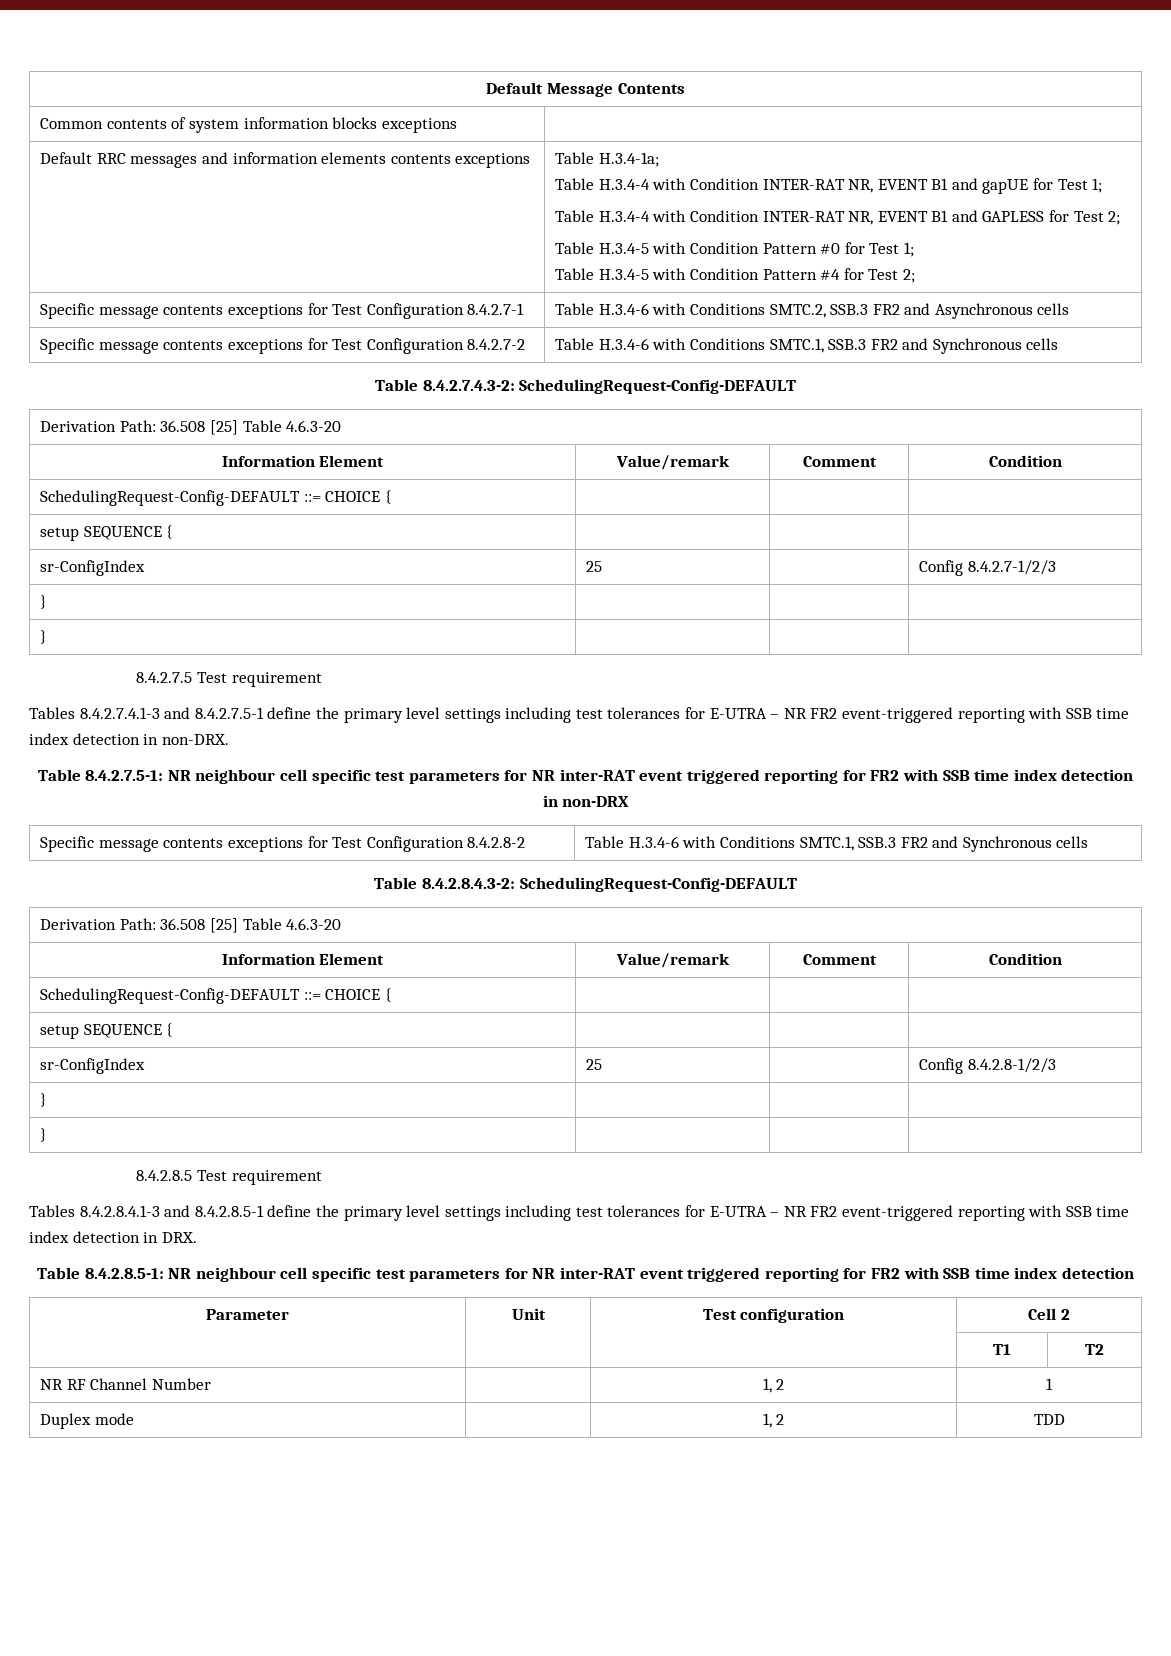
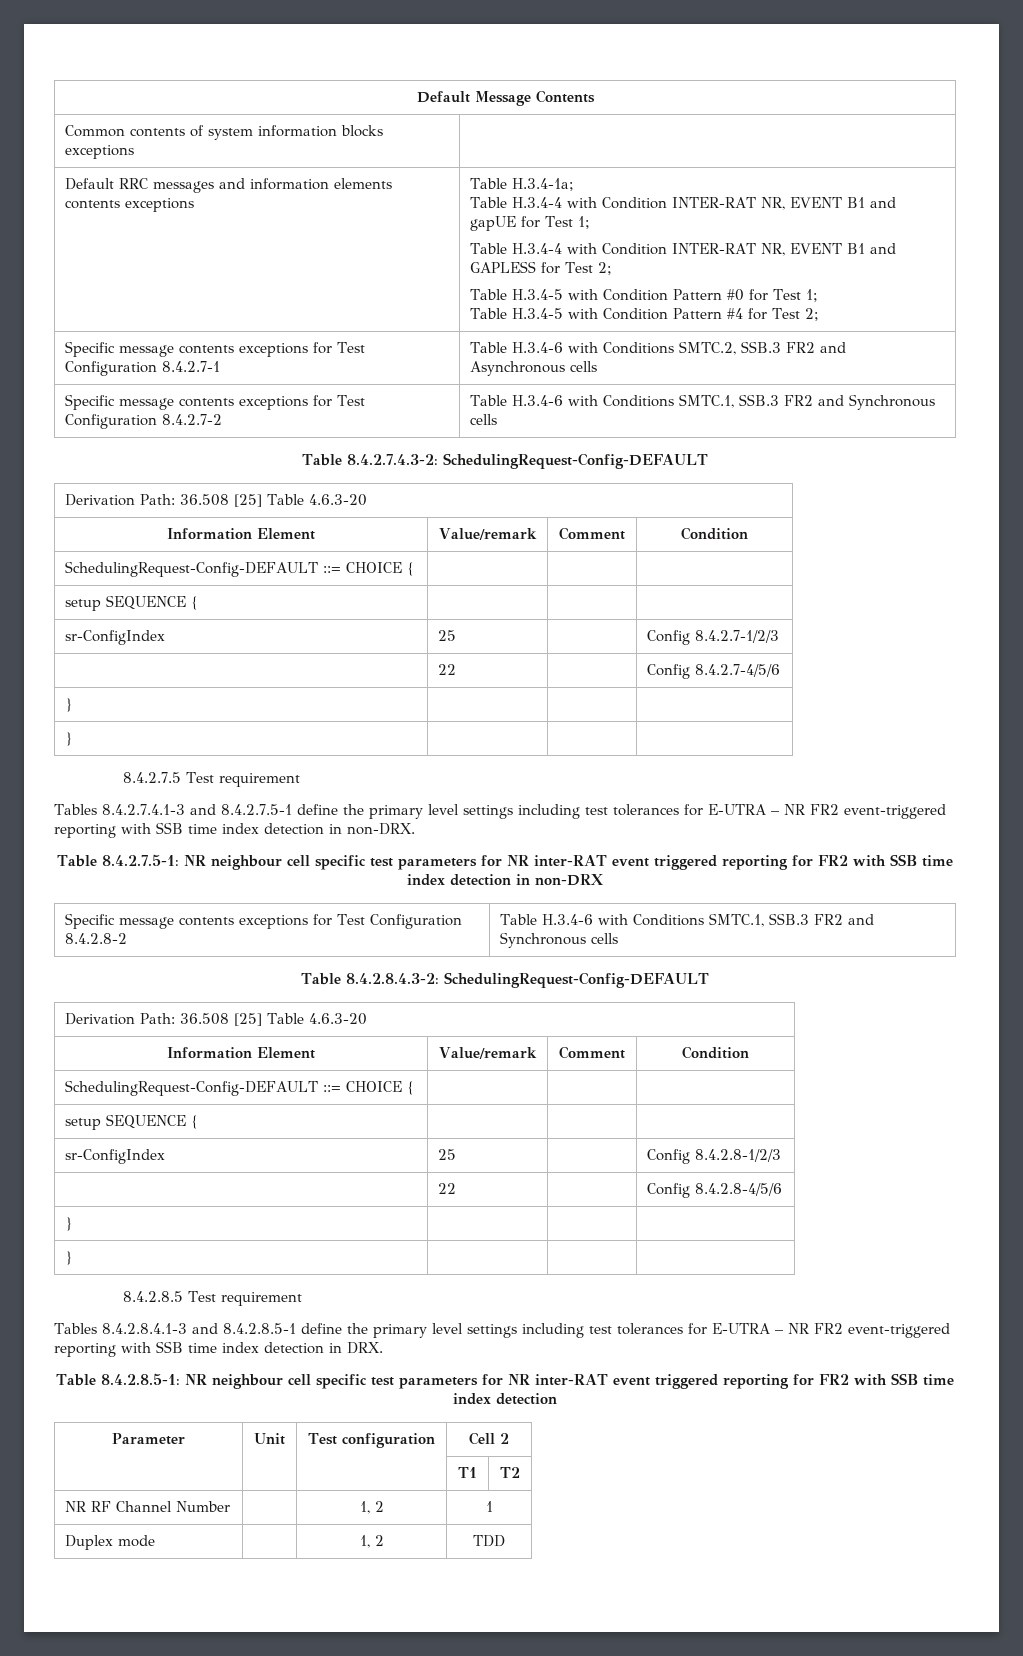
+ | 22 | | Config 8.4.2.7-4/5/6
+ | 22 | | Config 8.4.2.8-4/5/6

